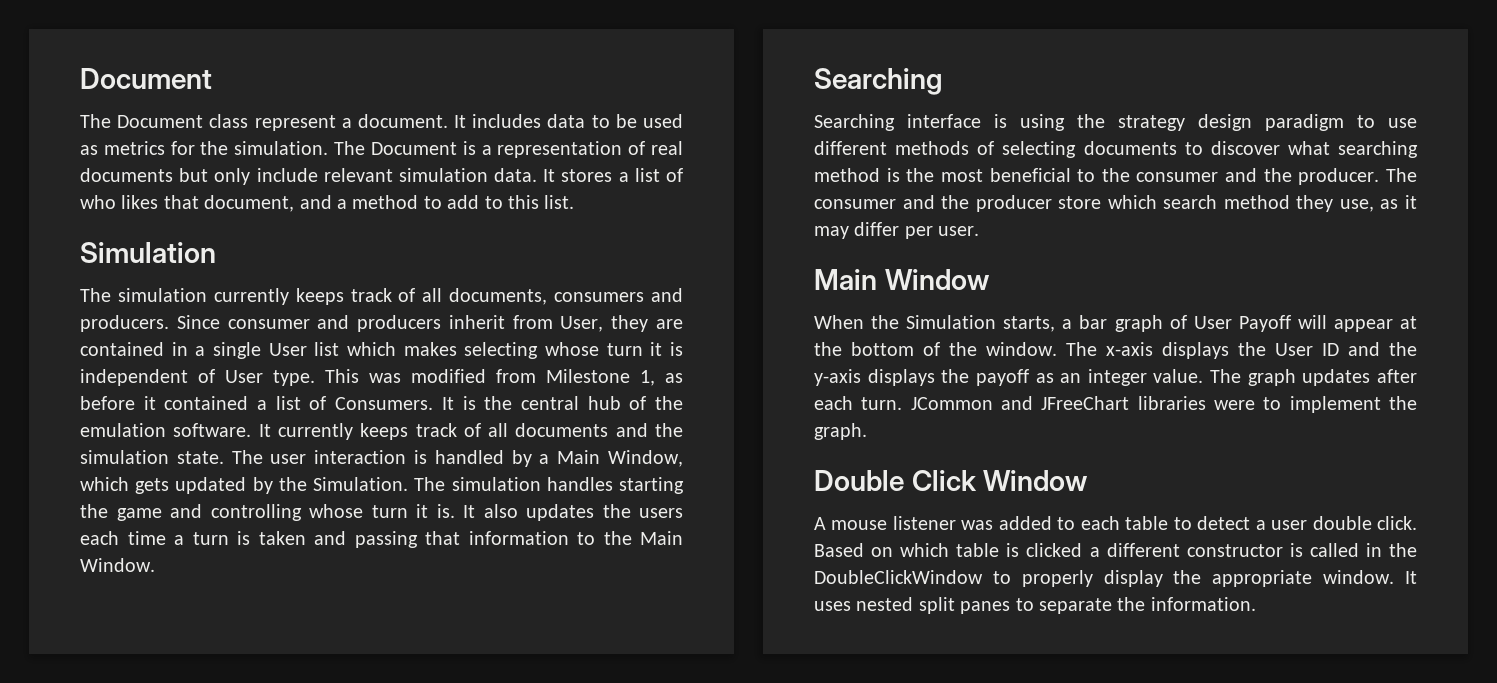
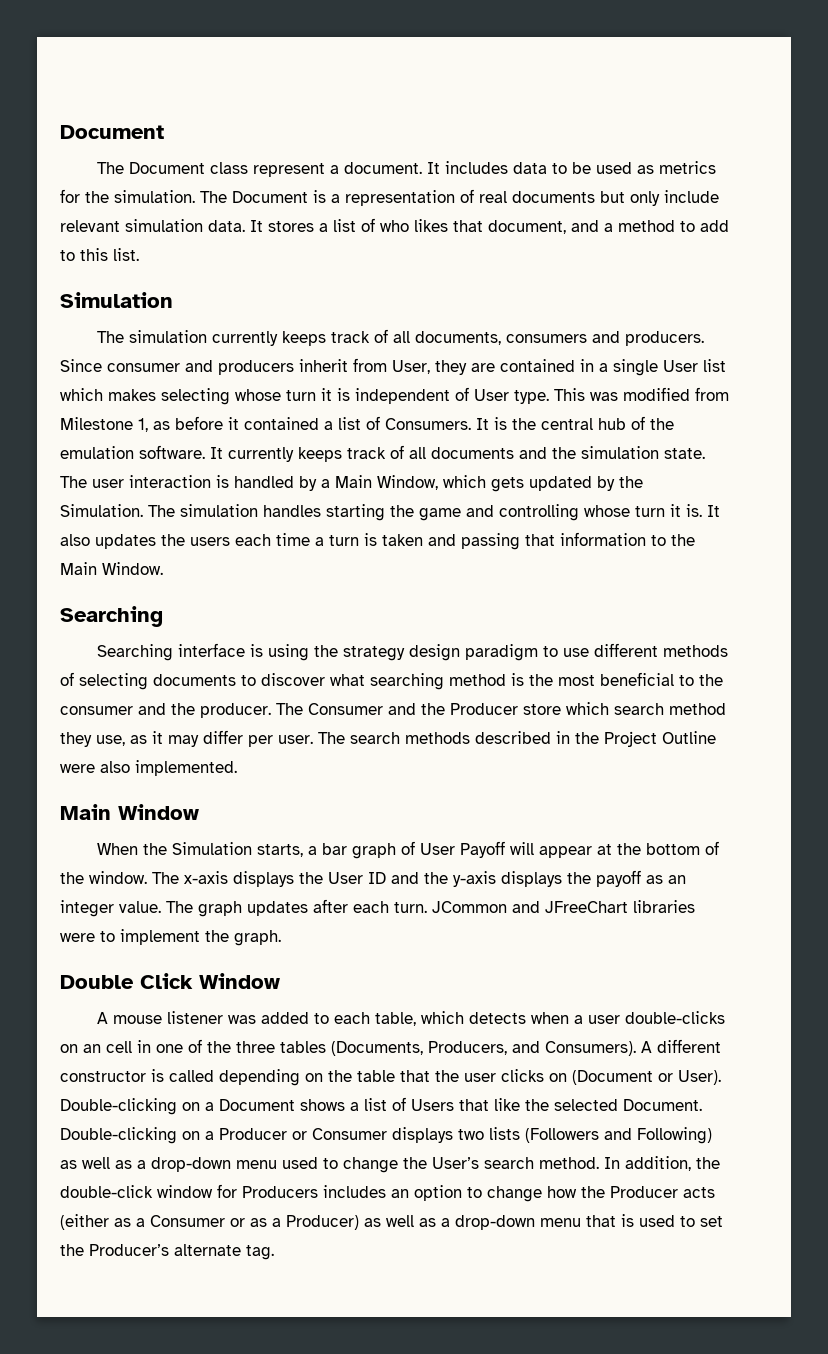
- The consumer and the producer store which search method they use, as it may differ per user.
+ The Consumer and the Producer store which search method they use, as it may differ per user. The search methods described in the Project Outline were also implemented.
- A mouse listener was added to each table to detect a user double click. Based on which table is clicked a different constructor is called in the DoubleClickWindow to properly display the appropriate window. It uses nested split panes to separate the information.
+ A mouse listener was added to each table, which detects when a user double-clicks on an cell in one of the three tables (Documents, Producers, and Consumers). A different constructor is called depending on the table that the user clicks on (Document or User). Double-clicking on a Document shows a list of Users that like the selected Document. Double-clicking on a Producer or Consumer displays two lists (Followers and Following) as well as a drop-down menu used to change the User’s search method. In addition, the double-click window for Producers includes an option to change how the Producer acts (either as a Consumer or as a Producer) as well as a drop-down menu that is used to set the Producer’s alternate tag.

